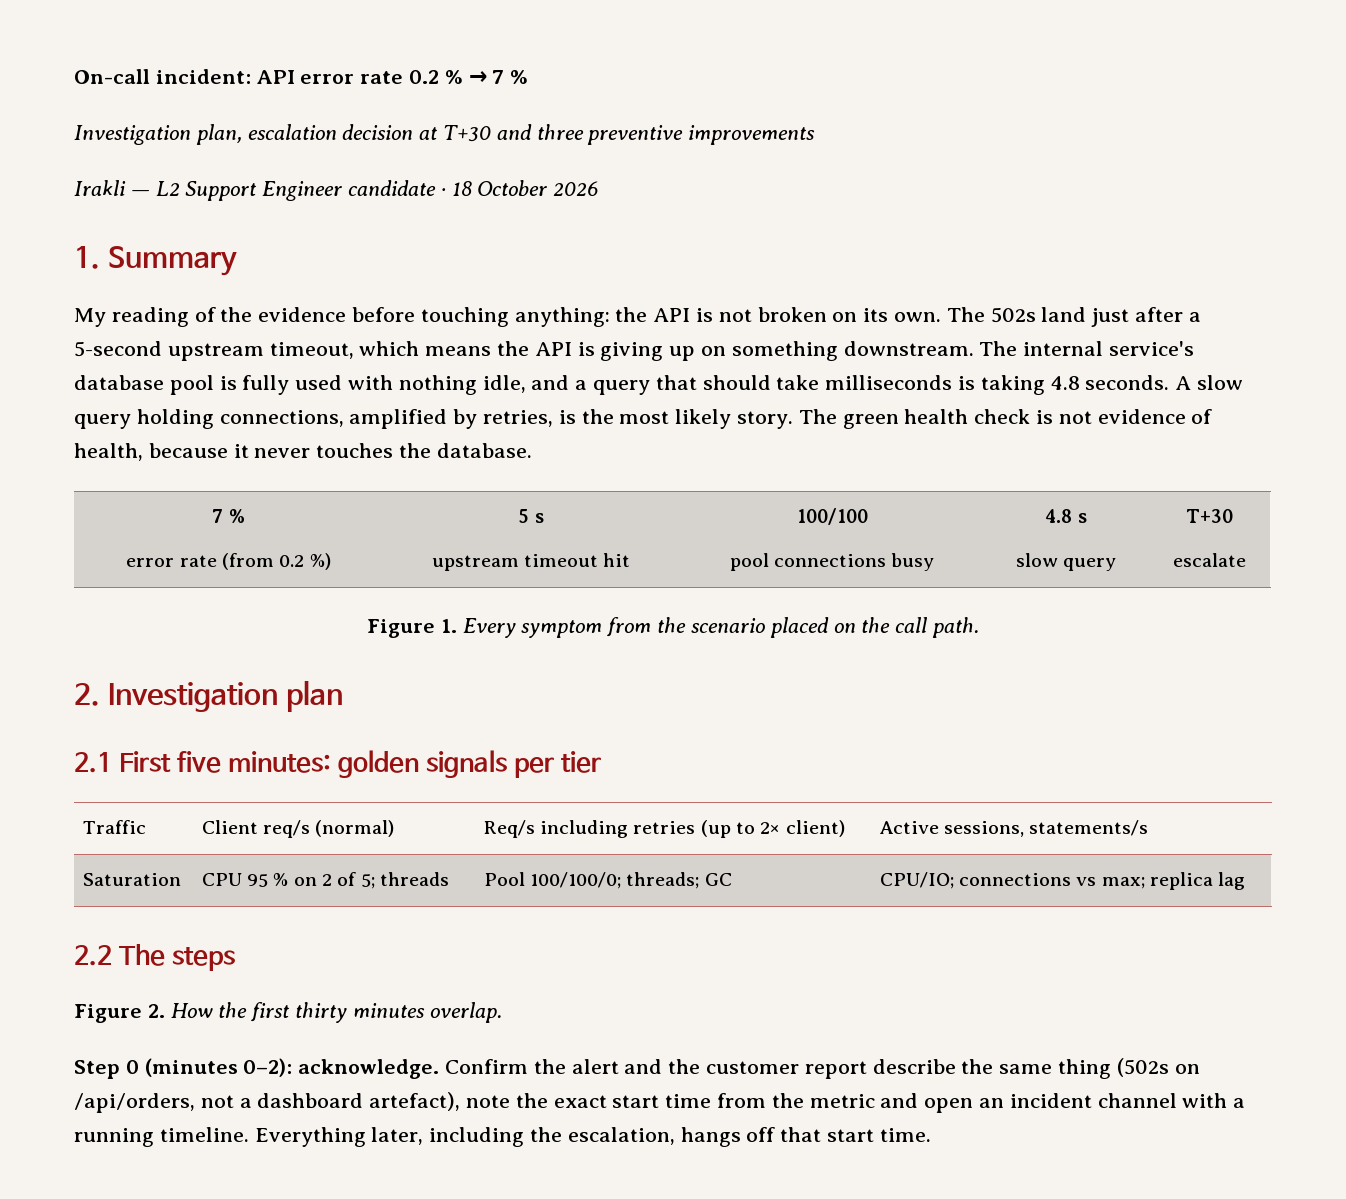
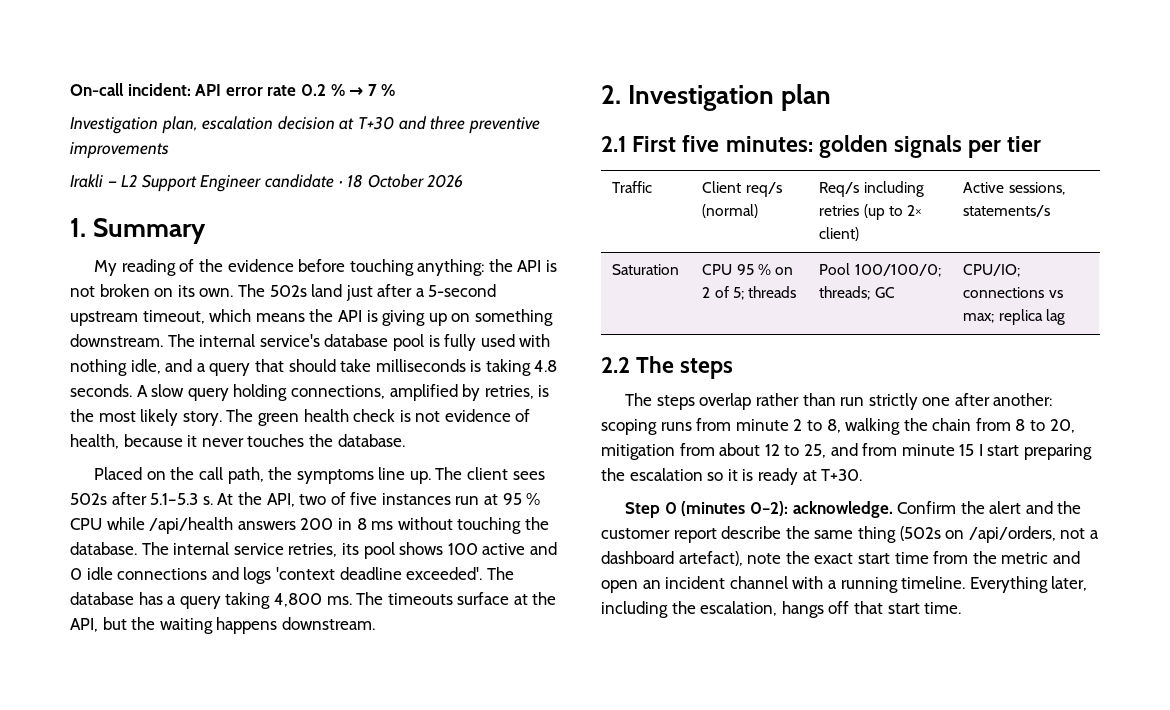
  The green health check is not evidence of health, because it never touches the database.
- 7 %
- error rate (from 0.2 %) | 5 s
- upstream timeout hit | 100/100
- pool connections busy | 4.8 s
- slow query | T+30
- escalate
- Figure 1. Every symptom from the scenario placed on the call path.
+ Placed on the call path, the symptoms line up. The client sees 502s after 5.1–5.3 s. At the API, two of five instances run at 95 % CPU while /api/health answers 200 in 8 ms without touching the database. The internal service retries, its pool shows 100 active and 0 idle connections and logs 'context deadline exceeded'. The database has a query taking 4,800 ms. The timeouts surface at the API, but the waiting happens downstream.
- Figure 2. How the first thirty minutes overlap.
+ The steps overlap rather than run strictly one after another: scoping runs from minute 2 to 8, walking the chain from 8 to 20, mitigation from about 12 to 25, and from minute 15 I start preparing the escalation so it is ready at T+30.

